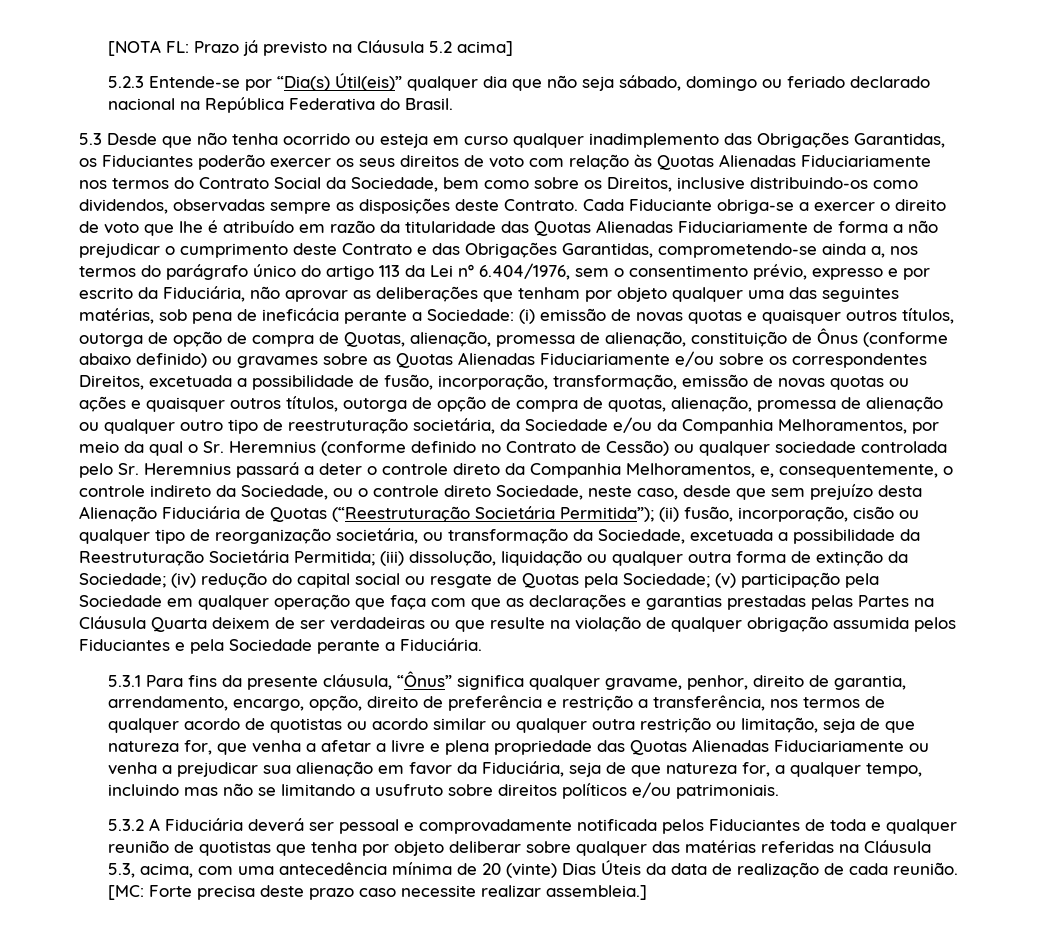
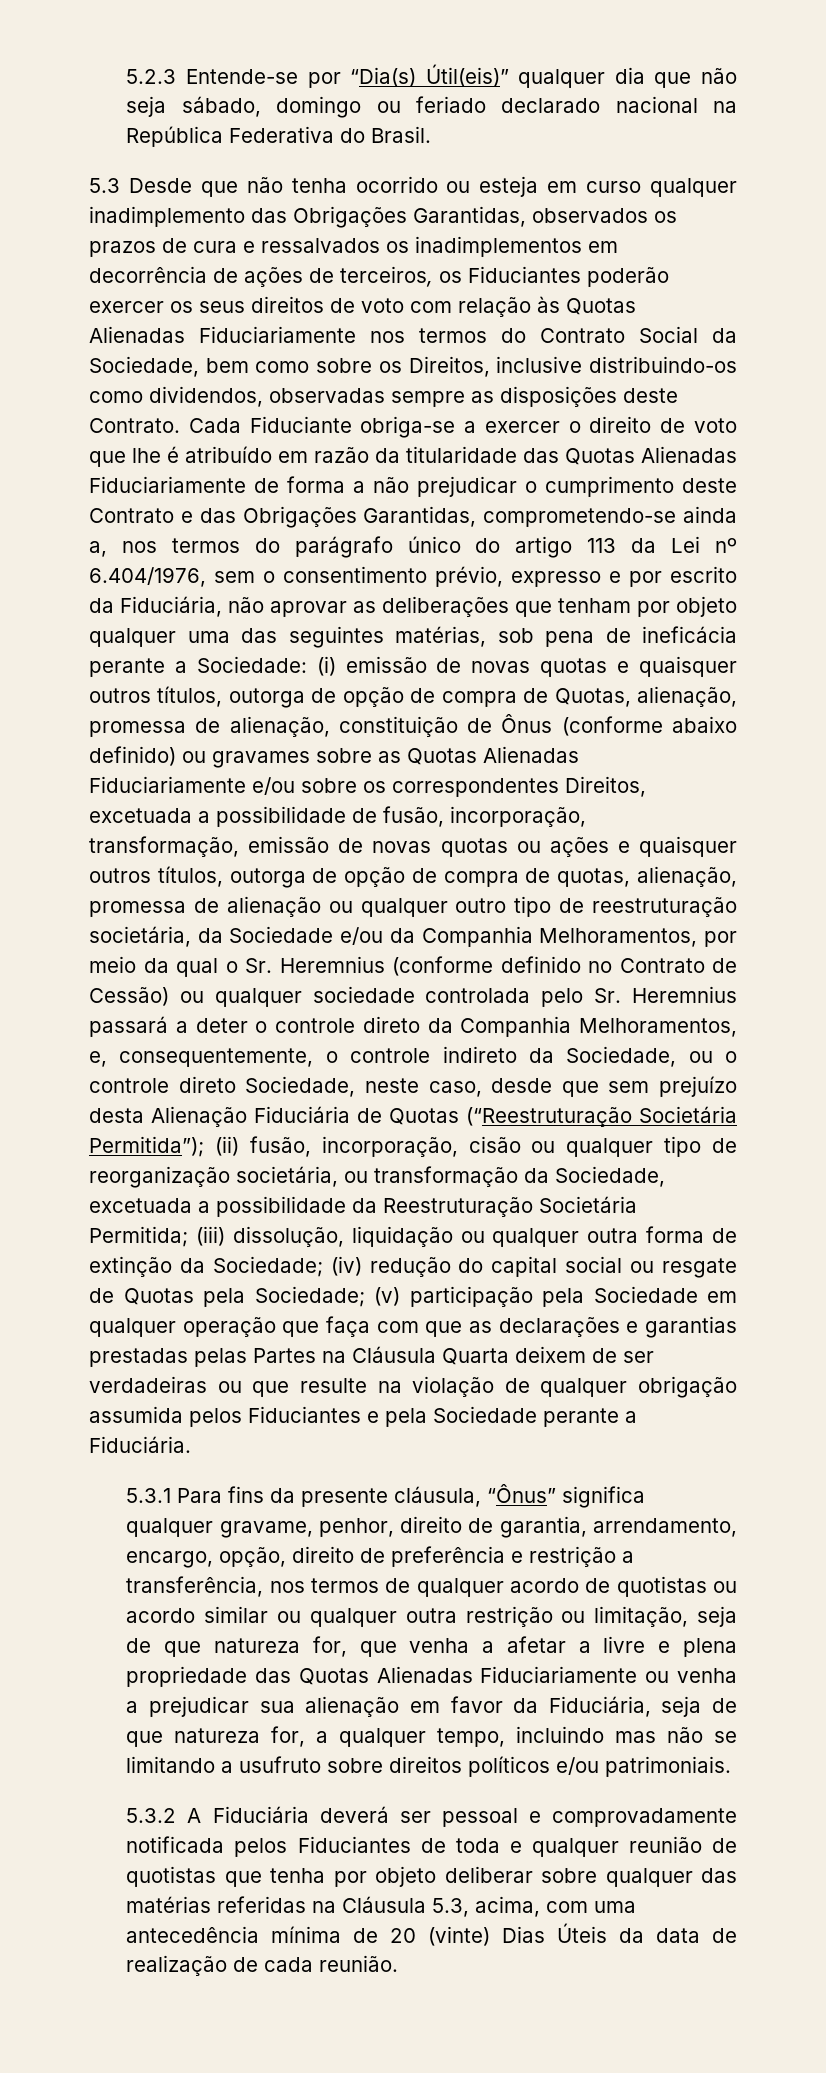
- [NOTA FL: Prazo já previsto na Cláusula 5.2 acima]
- 5.3 Desde que não tenha ocorrido ou esteja em curso qualquer inadimplemento das Obrigações Garantidas, os Fiduciantes poderão exercer os seus direitos de voto com relação às Quotas Alienadas Fiduciariamente nos termos do Contrato Social da Sociedade, bem como sobre os Direitos, inclusive distribuindo-os como dividendos, observadas sempre as disposições deste Contrato.
+ 5.3 Desde que não tenha ocorrido ou esteja em curso qualquer inadimplemento das Obrigações Garantidas, observados os prazos de cura e ressalvados os inadimplementos em decorrência de ações de terceiros, os Fiduciantes poderão exercer os seus direitos de voto com relação às Quotas Alienadas Fiduciariamente nos termos do Contrato Social da Sociedade, bem como sobre os Direitos, inclusive distribuindo-os como dividendos, observadas sempre as disposições deste Contrato.
- [MC: Forte precisa deste prazo caso necessite realizar assembleia.]

